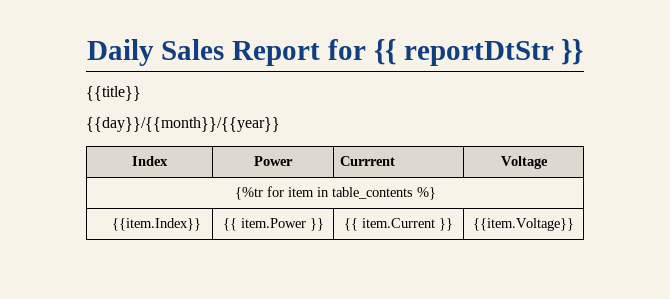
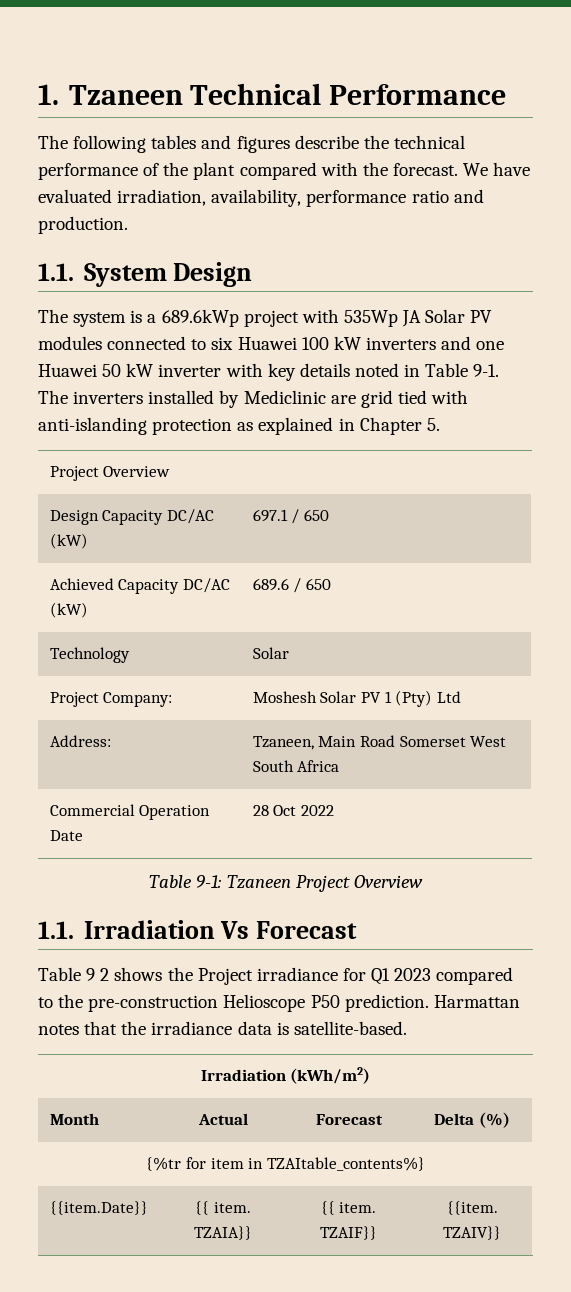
- Daily Sales Report for {{ reportDtStr }}
- {{title}}
- {{day}}/{{month}}/{{year}}
- Index | Power | Currrent | Voltage
+ 1. Tzaneen Technical Performance
+ The following tables and figures describe the technical performance of the plant compared with the forecast. We have evaluated irradiation, availability, performance ratio and production.
+ 1.1. System Design
+ The system is a 689.6kWp project with 535Wp JA Solar PV modules connected to six Huawei 100 kW inverters and one Huawei 50 kW inverter with key details noted in Table 9-1. The inverters installed by Mediclinic are grid tied with anti-islanding protection as explained in Chapter 5.
+ Project Overview
+ Design Capacity DC/AC (kW) | 697.1 / 650
+ Achieved Capacity DC/AC (kW) | 689.6 / 650
+ Technology | Solar
+ Project Company: | Moshesh Solar PV 1 (Pty) Ltd
+ Address: | Tzaneen, Main Road Somerset West South Africa
+ Commercial Operation Date | 28 Oct 2022
+ Table 9-1: Tzaneen Project Overview
+ 1.1. Irradiation Vs Forecast
+ Table 9 2 shows the Project irradiance for Q1 2023 compared to the pre-construction Helioscope P50 prediction. Harmattan notes that the irradiance data is satellite-based.
+ Irradiation (kWh/m2)
+ Month | Actual | Forecast | Delta (%)
- {%tr for item in table_contents %}
- {{item.Index}} | {{ item.Power }} | {{ item.Current }} | {{item.Voltage}}
+ {%tr for item in TZAItable_contents%}
+ {{item.Date}} | {{ item. TZAIA}} | {{ item. TZAIF}} | {{item. TZAIV}}

